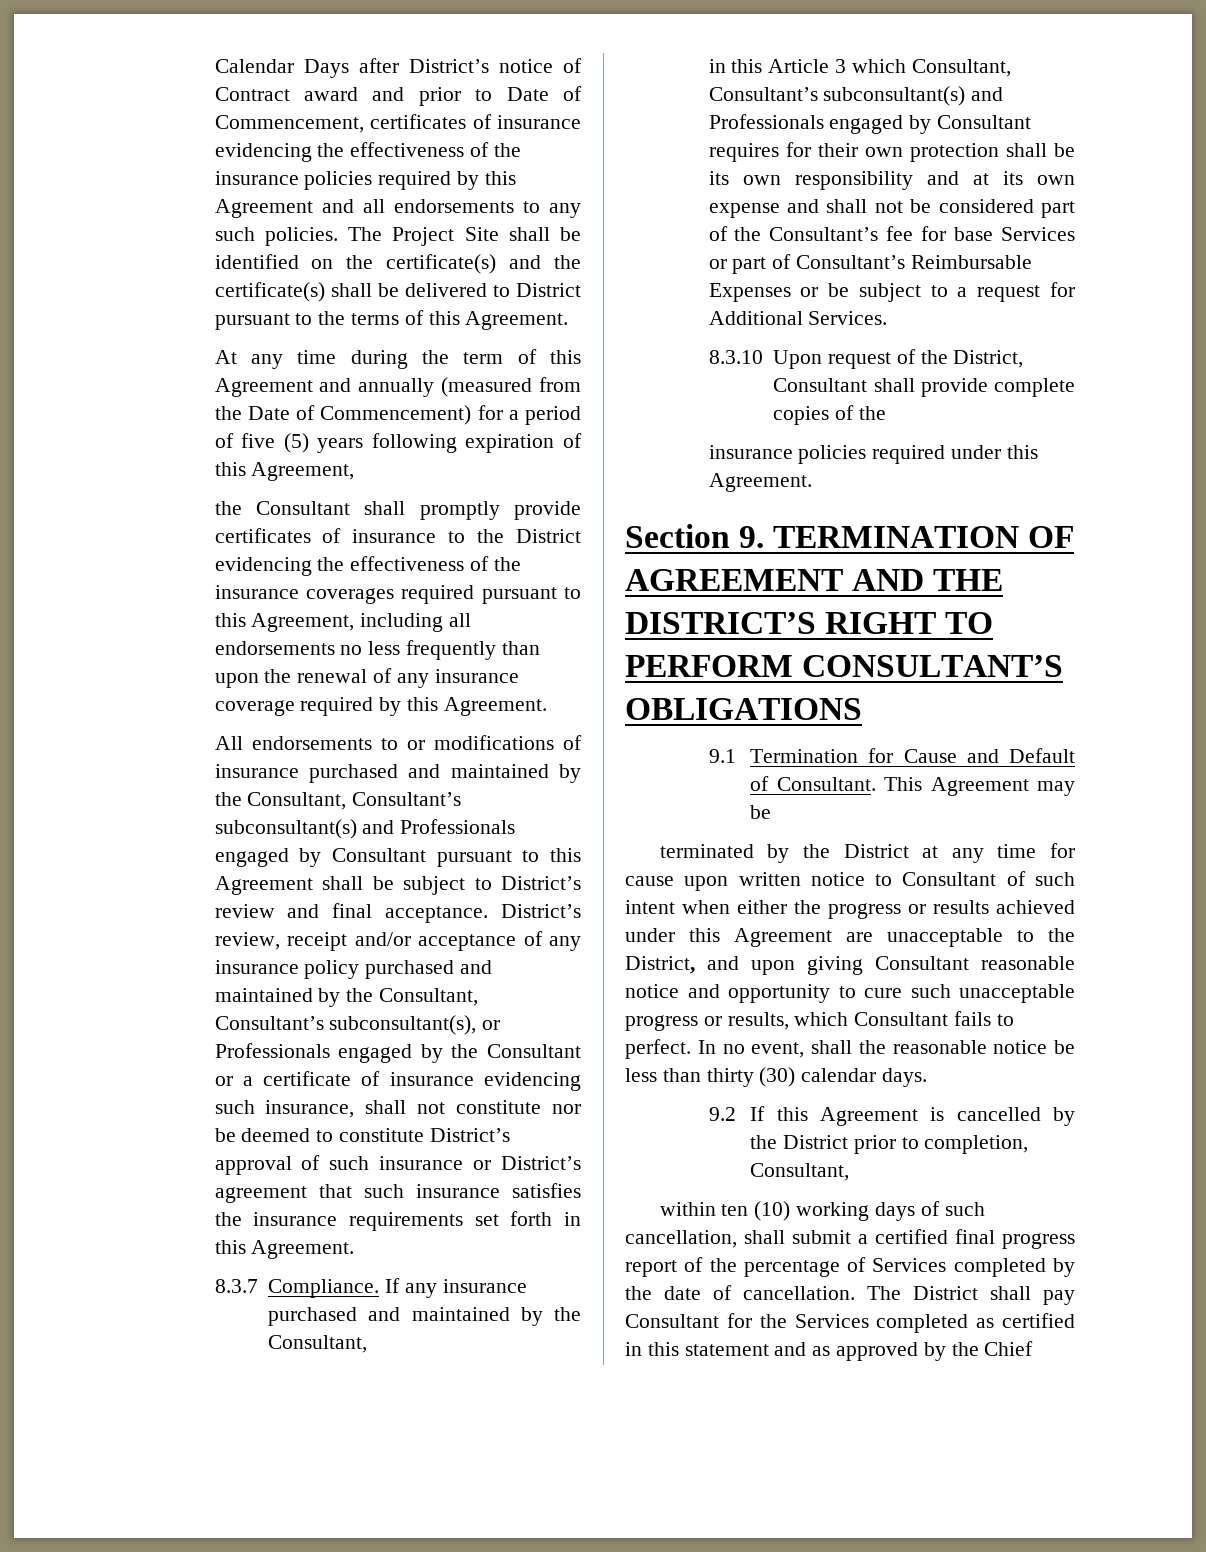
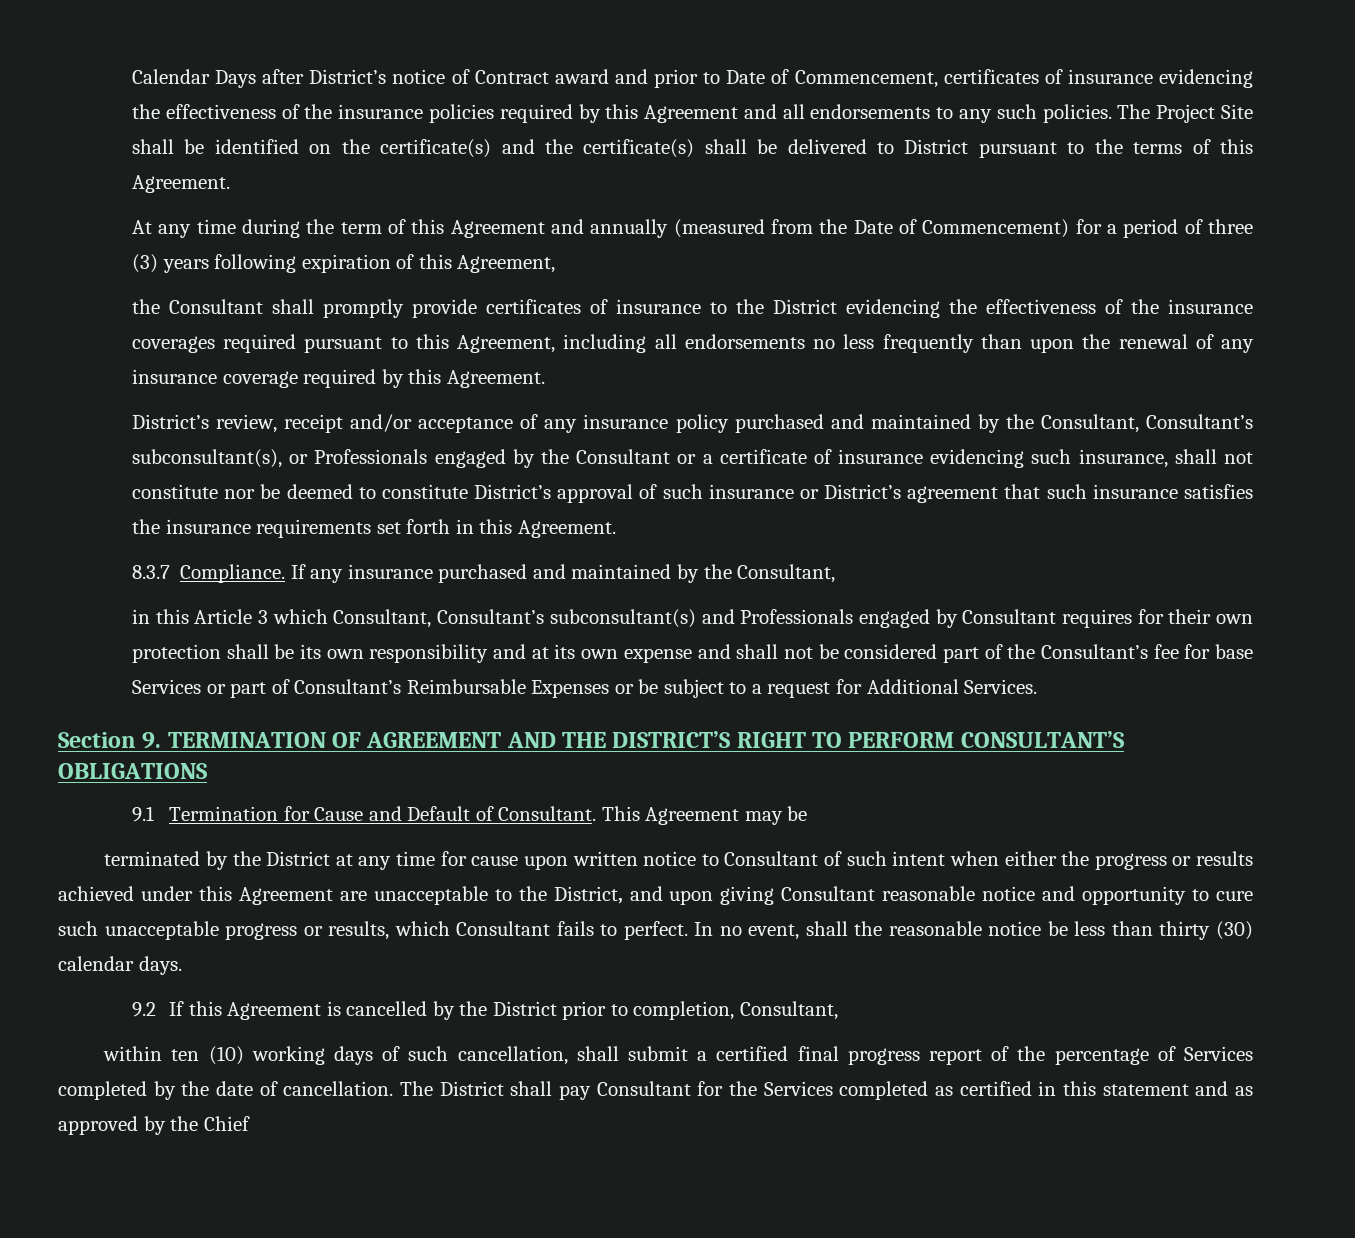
- At any time during the term of this Agreement and annually (measured from the Date of Commencement) for a period of five (5) years following expiration of this Agreement,
+ At any time during the term of this Agreement and annually (measured from the Date of Commencement) for a period of three (3) years following expiration of this Agreement,
- All endorsements to or modifications of insurance purchased and maintained by the Consultant, Consultant’s subconsultant(s) and Professionals engaged by Consultant pursuant to this Agreement shall be subject to District’s review and final acceptance.
- 8.3.10 Upon request of the District, Consultant shall provide complete copies of the
- insurance policies required under this Agreement.

